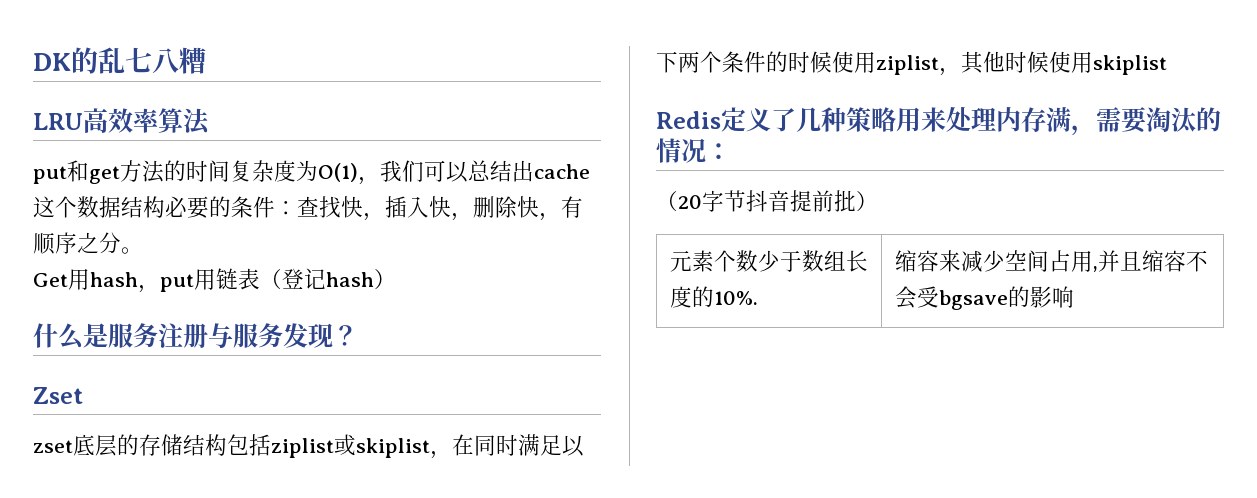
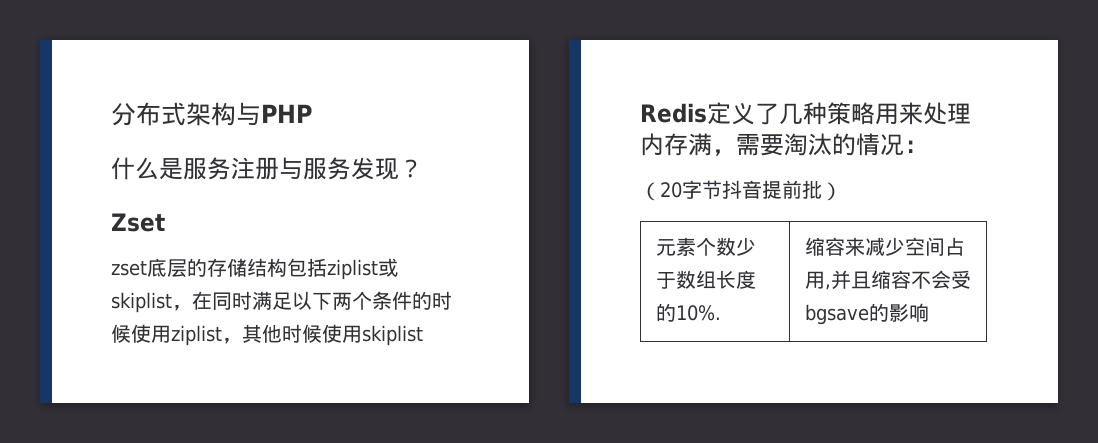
- DK的乱七八糟
- LRU高效率算法
- put和get方法的时间复杂度为O(1)，我们可以总结出cache这个数据结构必要的条件：查找快，插入快，删除快，有顺序之分。
- Get用hash，put用链表（登记hash）
+ 分布式架构与PHP

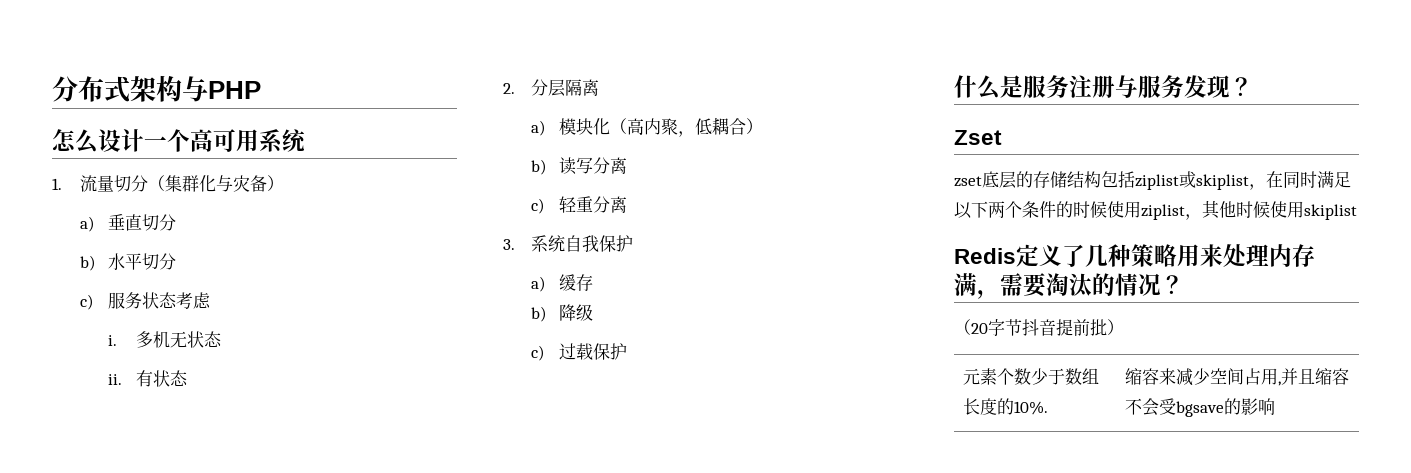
+ 怎么设计一个高可用系统
+ 1.流量切分（集群化与灾备）
+ a)垂直切分
+ b)水平切分
+ c)服务状态考虑
+ i.多机无状态
+ ii.有状态
+ 2.分层隔离
+ a)模块化（高内聚，低耦合）
+ b)读写分离
+ c)轻重分离
+ 3.系统自我保护
+ a)缓存
+ b)降级
+ c)过载保护
- Redis定义了几种策略用来处理内存满，需要淘汰的情况：
+ Redis定义了几种策略用来处理内存满，需要淘汰的情况？

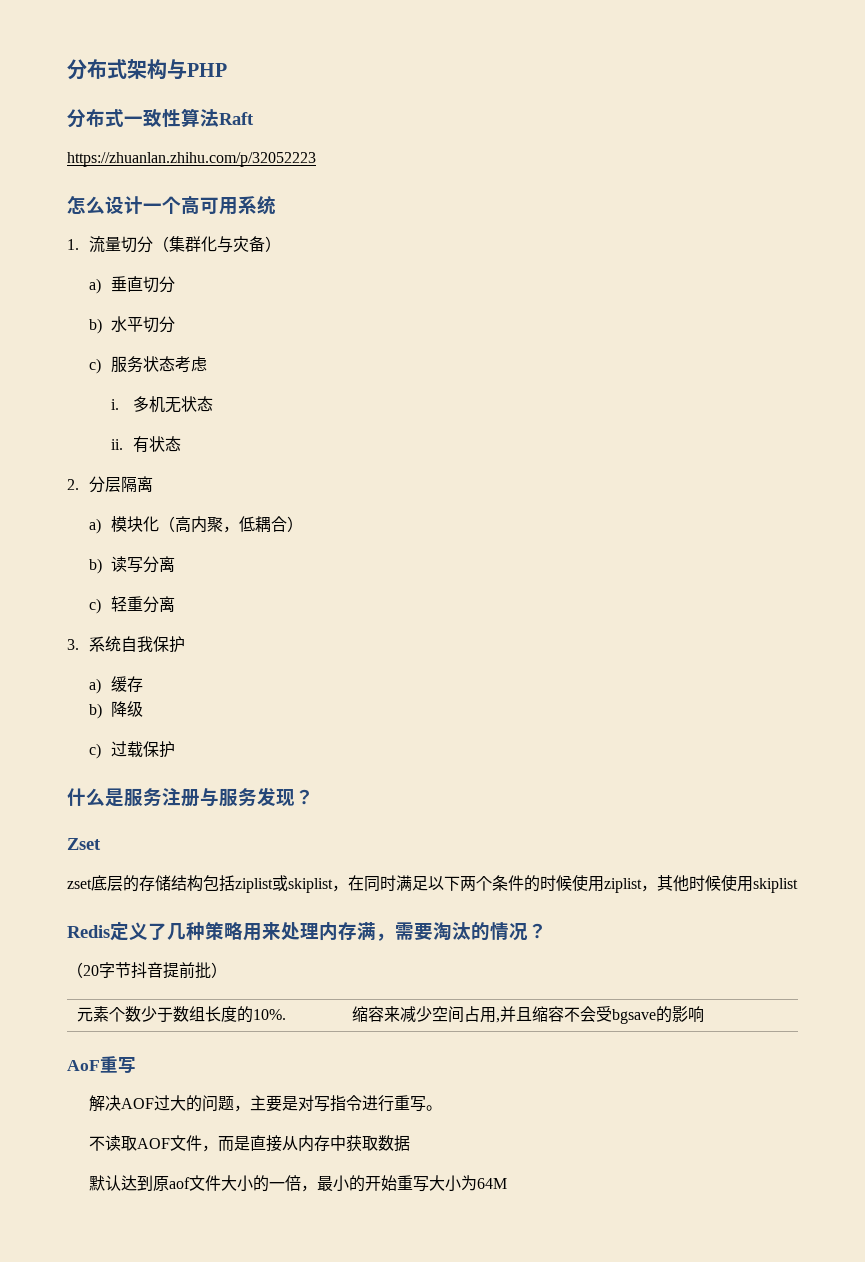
+ 分布式一致性算法Raft
+ https://zhuanlan.zhihu.com/p/32052223
+ AoF重写
+ 解决AOF过大的问题，主要是对写指令进行重写。
+ 不读取AOF文件，而是直接从内存中获取数据
+ 默认达到原aof文件大小的一倍，最小的开始重写大小为64M

